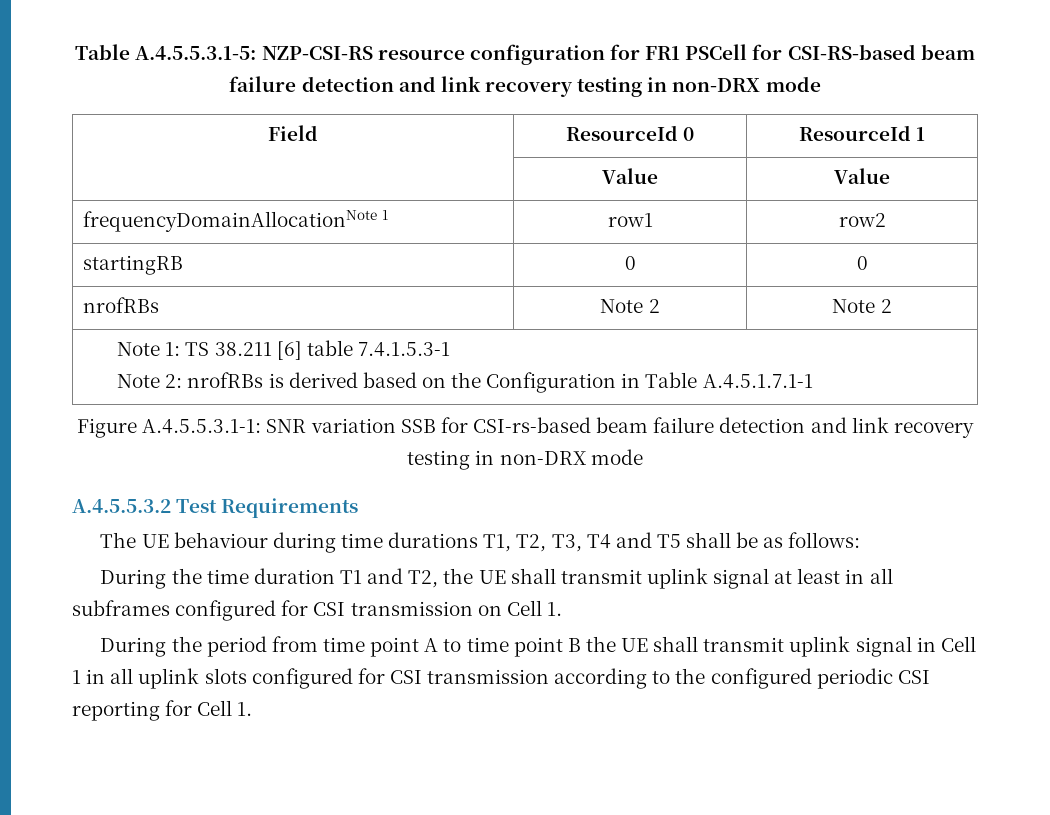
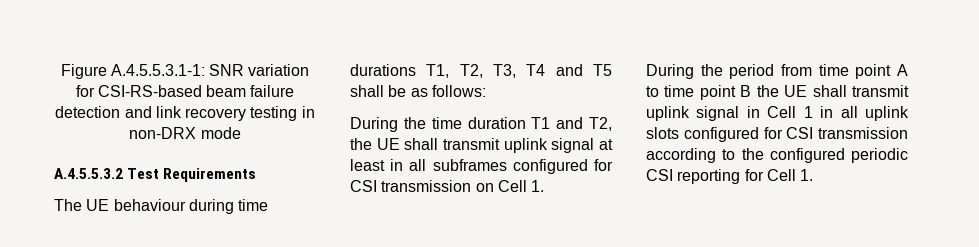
- Table A.4.5.5.3.1-5: NZP-CSI-RS resource configuration for FR1 PSCell for CSI-RS-based beam failure detection and link recovery testing in non-DRX mode
- Field | ResourceId 0 | ResourceId 1
- | Value | Value
- frequencyDomainAllocationNote 1 | row1 | row2
- startingRB | 0 | 0
- nrofRBs | Note 2 | Note 2
- Note 1: TS 38.211 [6] table 7.4.1.5.3-1
- Note 2: nrofRBs is derived based on the Configuration in Table A.4.5.1.7.1-1
- Figure A.4.5.5.3.1-1: SNR variation SSB for CSI-rs-based beam failure detection and link recovery testing in non-DRX mode
+ Figure A.4.5.5.3.1-1: SNR variation for CSI-RS-based beam failure detection and link recovery testing in non-DRX mode

